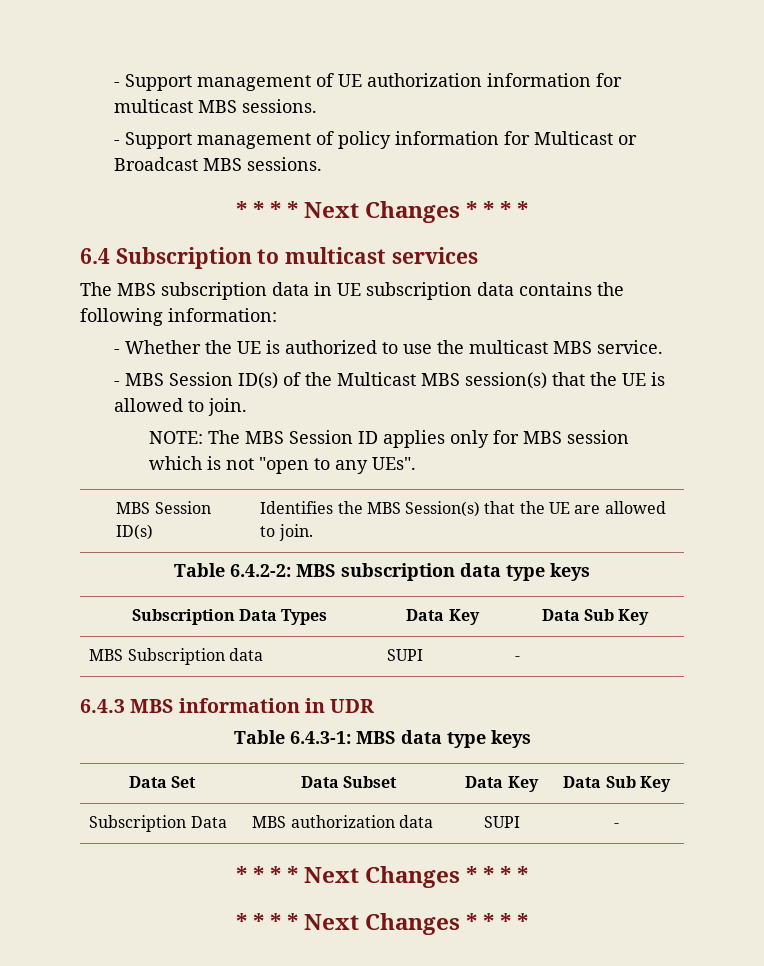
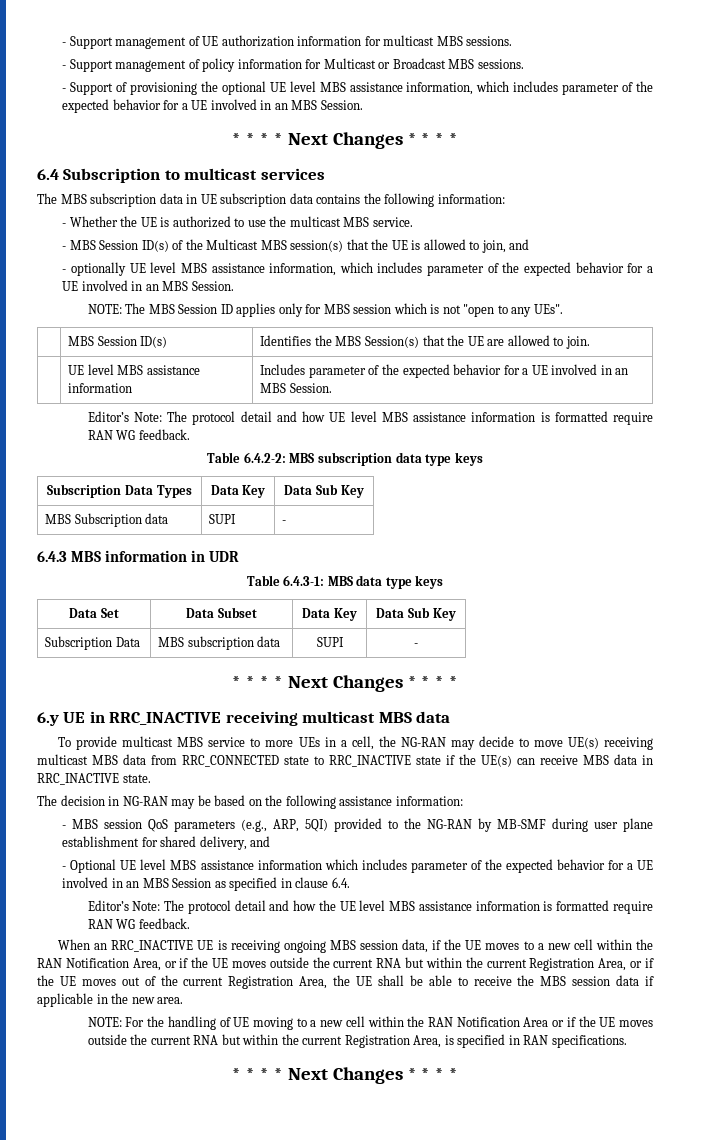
+ - Support of provisioning the optional UE level MBS assistance information, which includes parameter of the expected behavior for a UE involved in an MBS Session.
- - MBS Session ID(s) of the Multicast MBS session(s) that the UE is allowed to join.
+ - MBS Session ID(s) of the Multicast MBS session(s) that the UE is allowed to join, and
+ - optionally UE level MBS assistance information, which includes parameter of the expected behavior for a UE involved in an MBS Session.
+ | UE level MBS assistance information | Includes parameter of the expected behavior for a UE involved in an MBS Session.
+ Editor’s Note: The protocol detail and how UE level MBS assistance information is formatted require RAN WG feedback.
- Subscription Data | MBS authorization data | SUPI | -
+ Subscription Data | MBS subscription data | SUPI | -
+ 6.y UE in RRC_INACTIVE receiving multicast MBS data
+ To provide multicast MBS service to more UEs in a cell, the NG-RAN may decide to move UE(s) receiving multicast MBS data from RRC_CONNECTED state to RRC_INACTIVE state if the UE(s) can receive MBS data in RRC_INACTIVE state.
+ The decision in NG-RAN may be based on the following assistance information:
+ - MBS session QoS parameters (e.g., ARP, 5QI) provided to the NG-RAN by MB-SMF during user plane establishment for shared delivery, and
+ - Optional UE level MBS assistance information which includes parameter of the expected behavior for a UE involved in an MBS Session as specified in clause 6.4.
+ Editor’s Note: The protocol detail and how the UE level MBS assistance information is formatted require RAN WG feedback.
+ When an RRC_INACTIVE UE is receiving ongoing MBS session data, if the UE moves to a new cell within the RAN Notification Area, or if the UE moves outside the current RNA but within the current Registration Area, or if the UE moves out of the current Registration Area, the UE shall be able to receive the MBS session data if applicable in the new area.
+ NOTE: For the handling of UE moving to a new cell within the RAN Notification Area or if the UE moves outside the current RNA but within the current Registration Area, is specified in RAN specifications.

